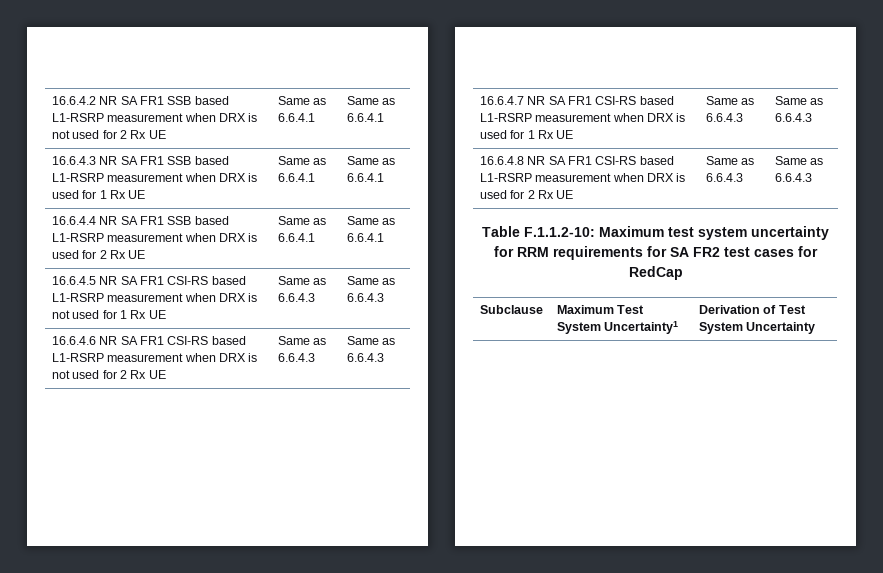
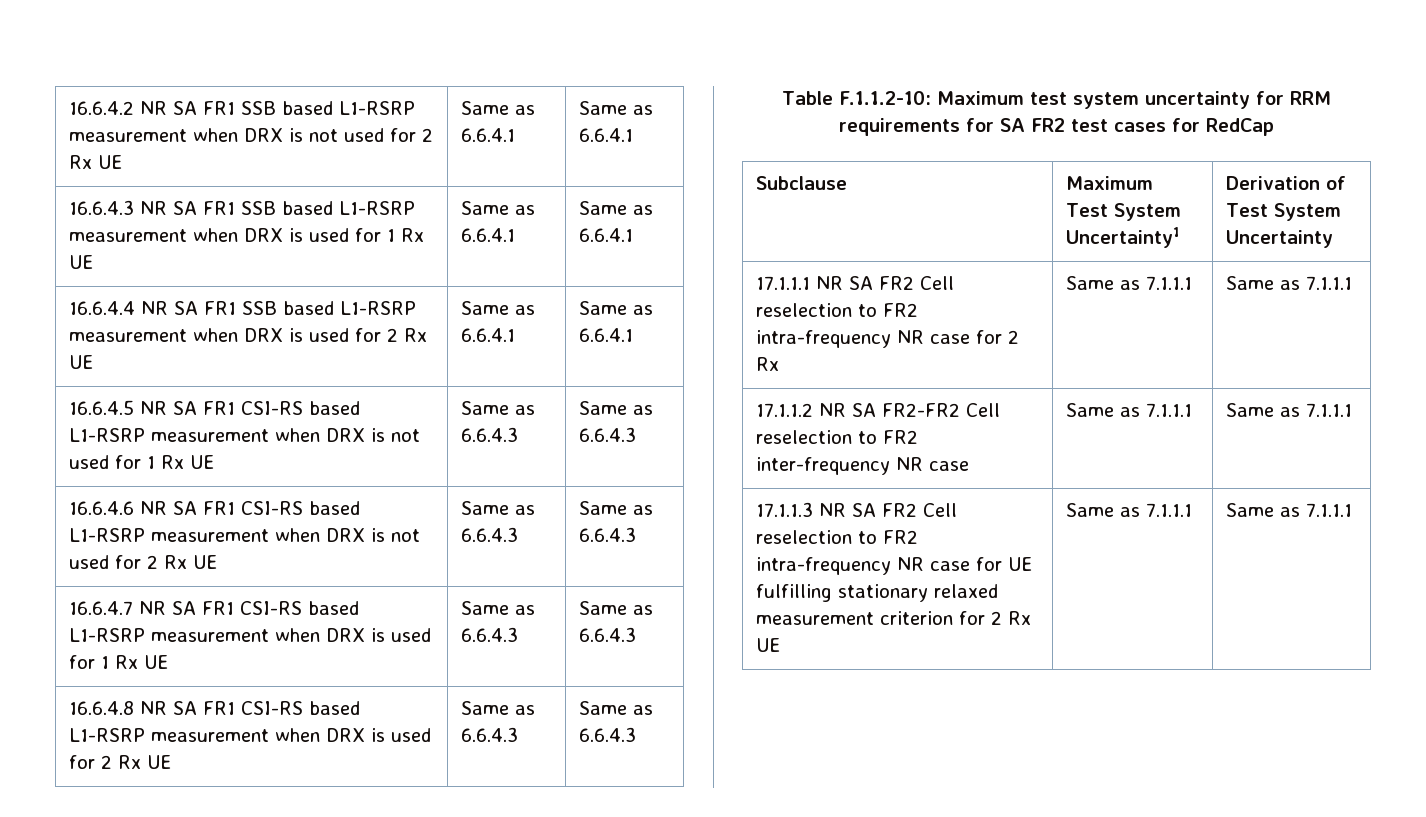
+ 17.1.1.1 NR SA FR2 Cell reselection to FR2 intra-frequency NR case for 2 Rx | Same as 7.1.1.1 | Same as 7.1.1.1
+ 17.1.1.2 NR SA FR2-FR2 Cell reselection to FR2 inter-frequency NR case | Same as 7.1.1.1 | Same as 7.1.1.1
+ 17.1.1.3 NR SA FR2 Cell reselection to FR2 intra-frequency NR case for UE fulfilling stationary relaxed measurement criterion for 2 Rx UE | Same as 7.1.1.1 | Same as 7.1.1.1

